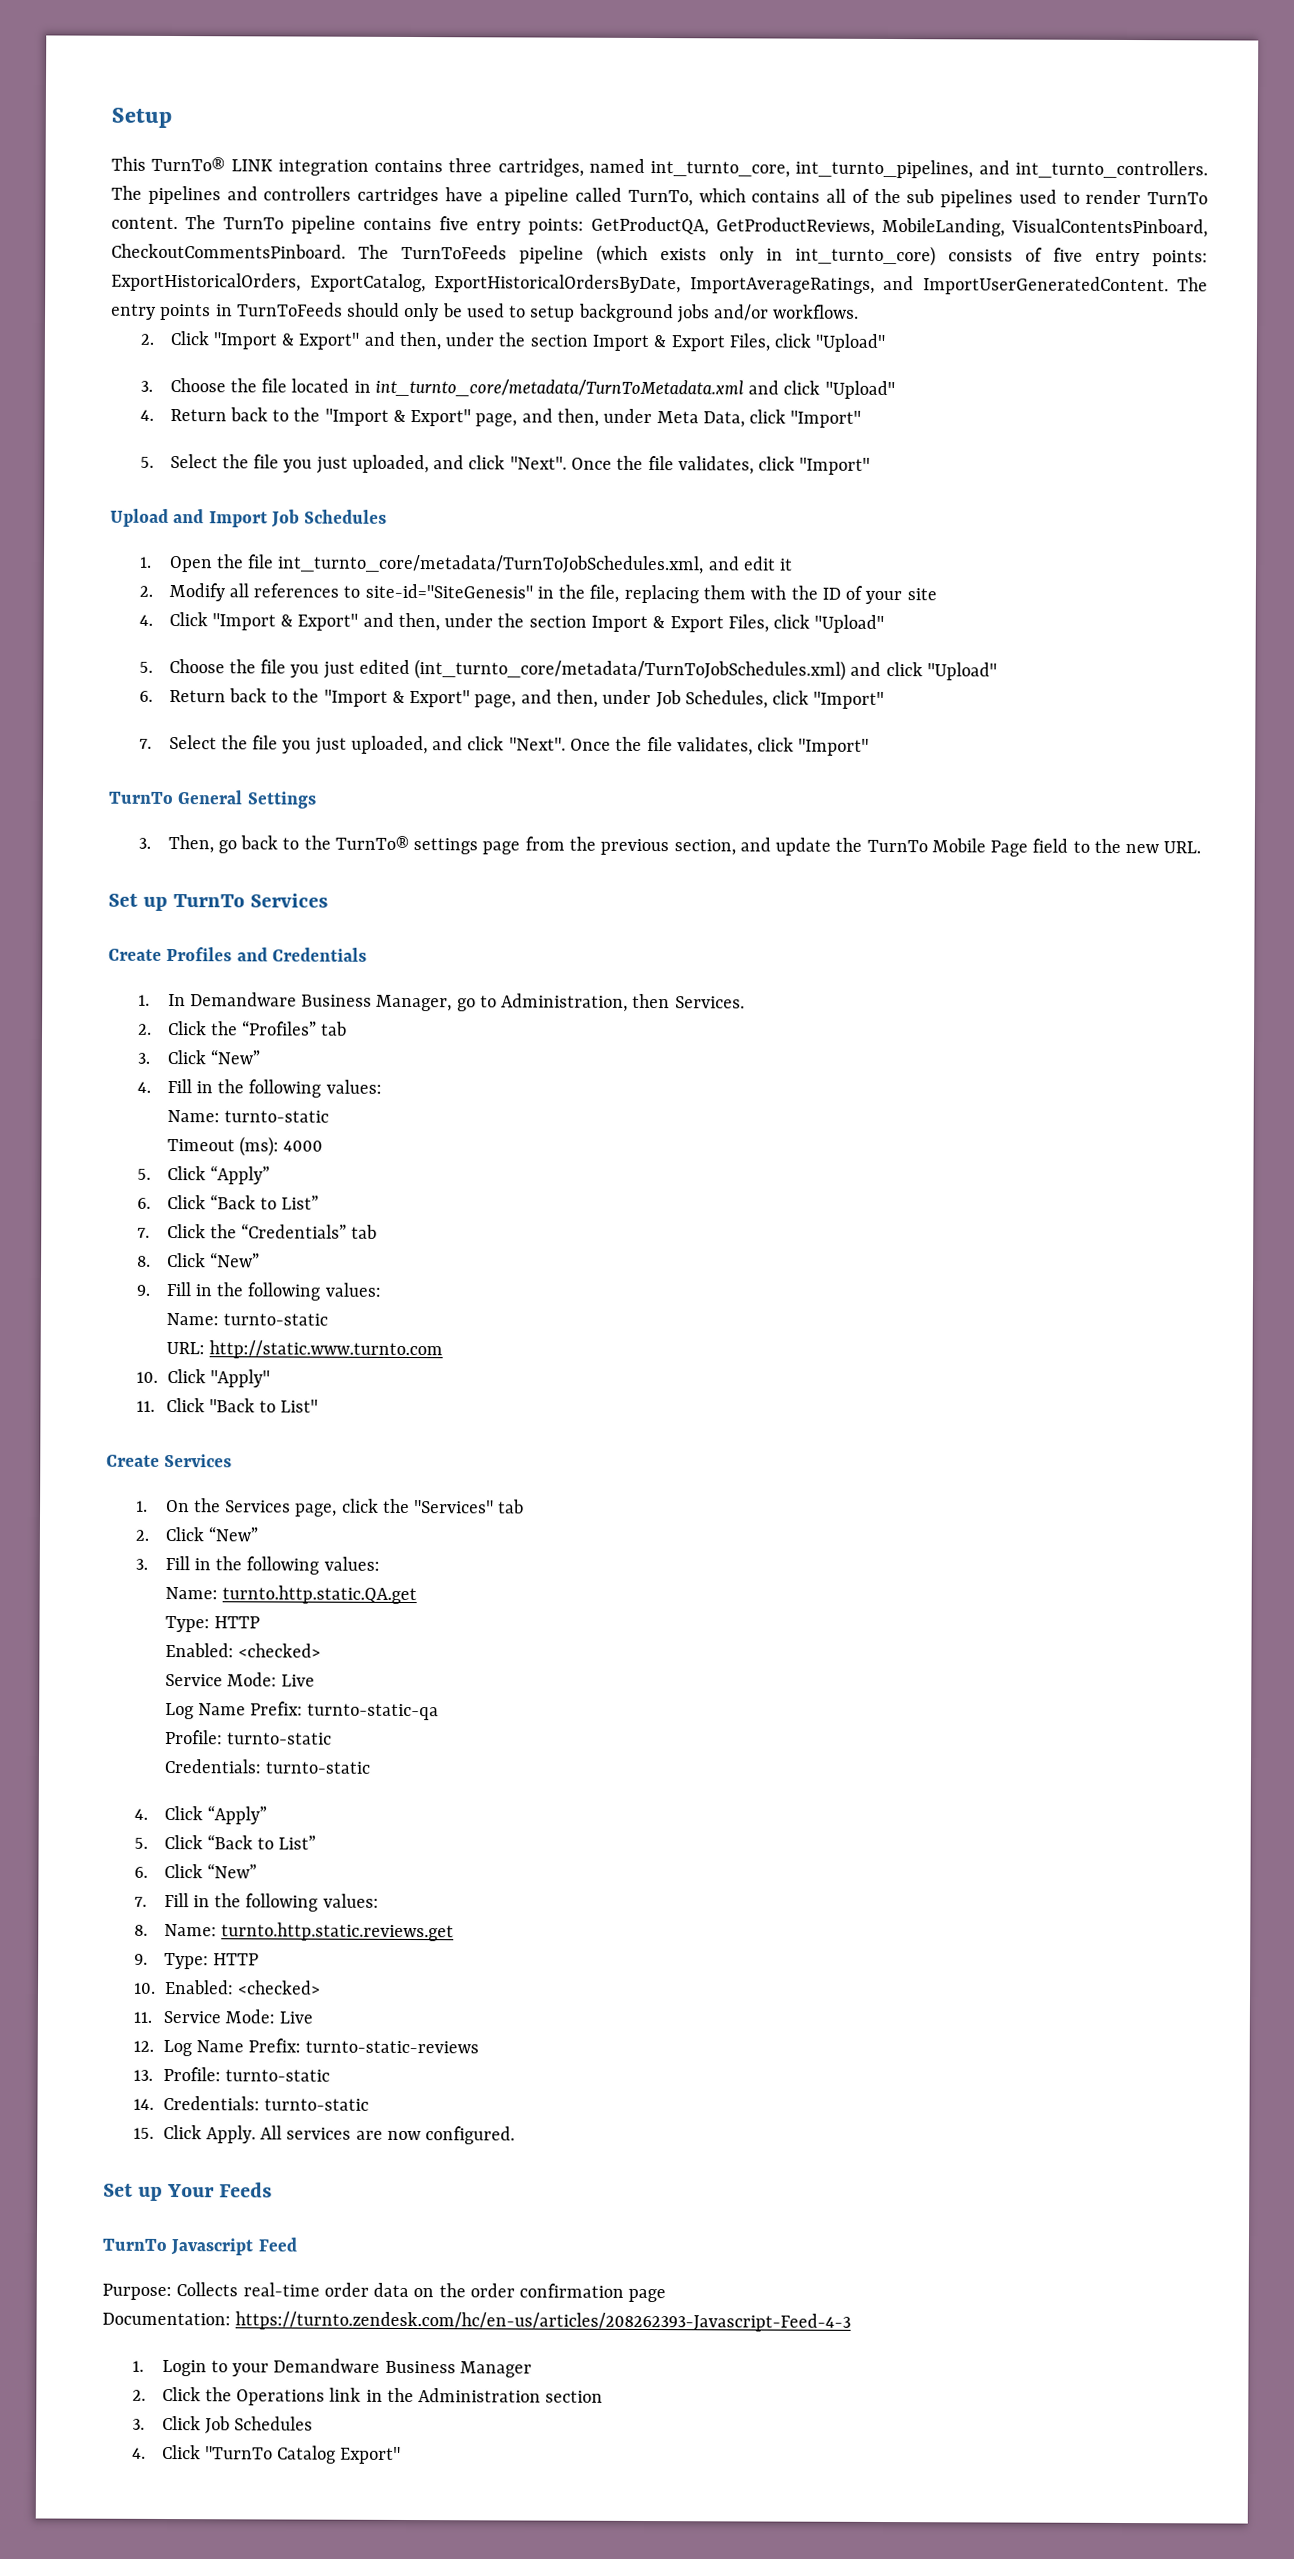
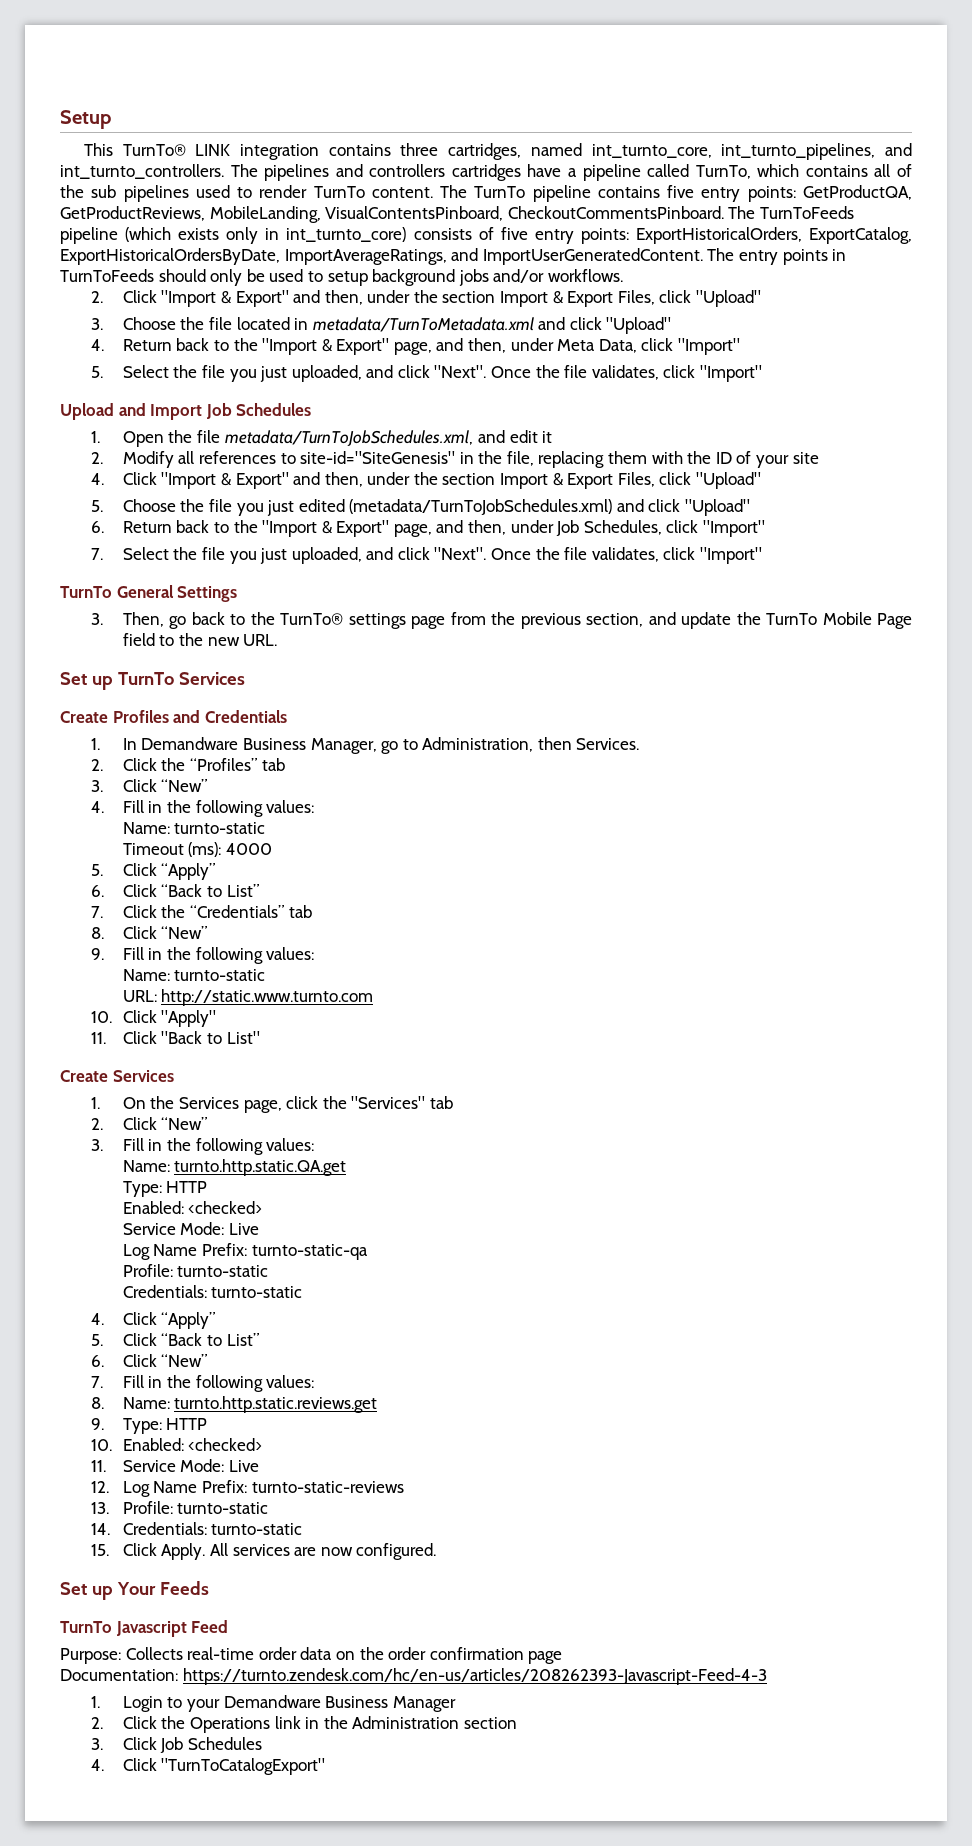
- 3. Choose the file located in int_turnto_core/metadata/TurnToMetadata.xml and click "Upload"
+ 3. Choose the file located in metadata/TurnToMetadata.xml and click "Upload"
- 1. Open the file int_turnto_core/metadata/TurnToJobSchedules.xml, and edit it
+ 1. Open the file metadata/TurnToJobSchedules.xml, and edit it
- 5. Choose the file you just edited (int_turnto_core/metadata/TurnToJobSchedules.xml) and click "Upload"
+ 5. Choose the file you just edited (metadata/TurnToJobSchedules.xml) and click "Upload"
- 4. Click "TurnTo Catalog Export"
+ 4. Click "TurnToCatalogExport"

